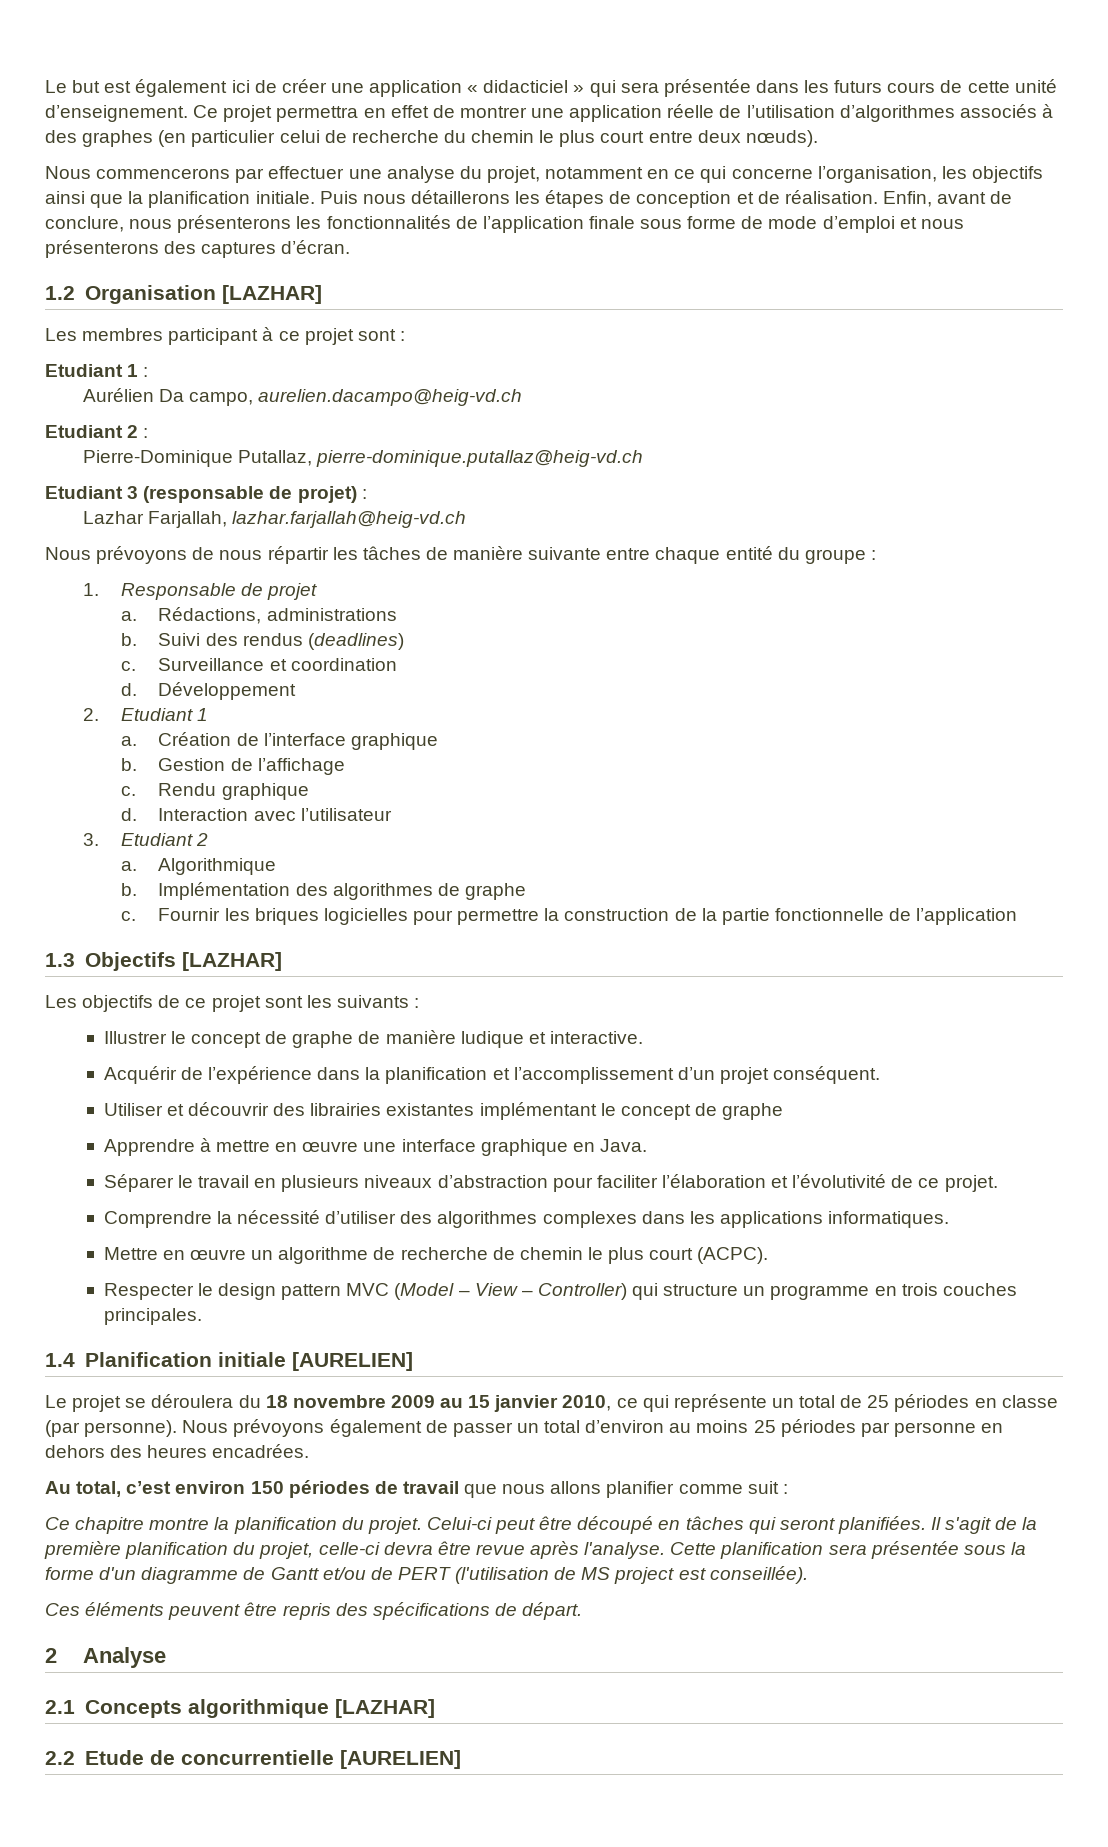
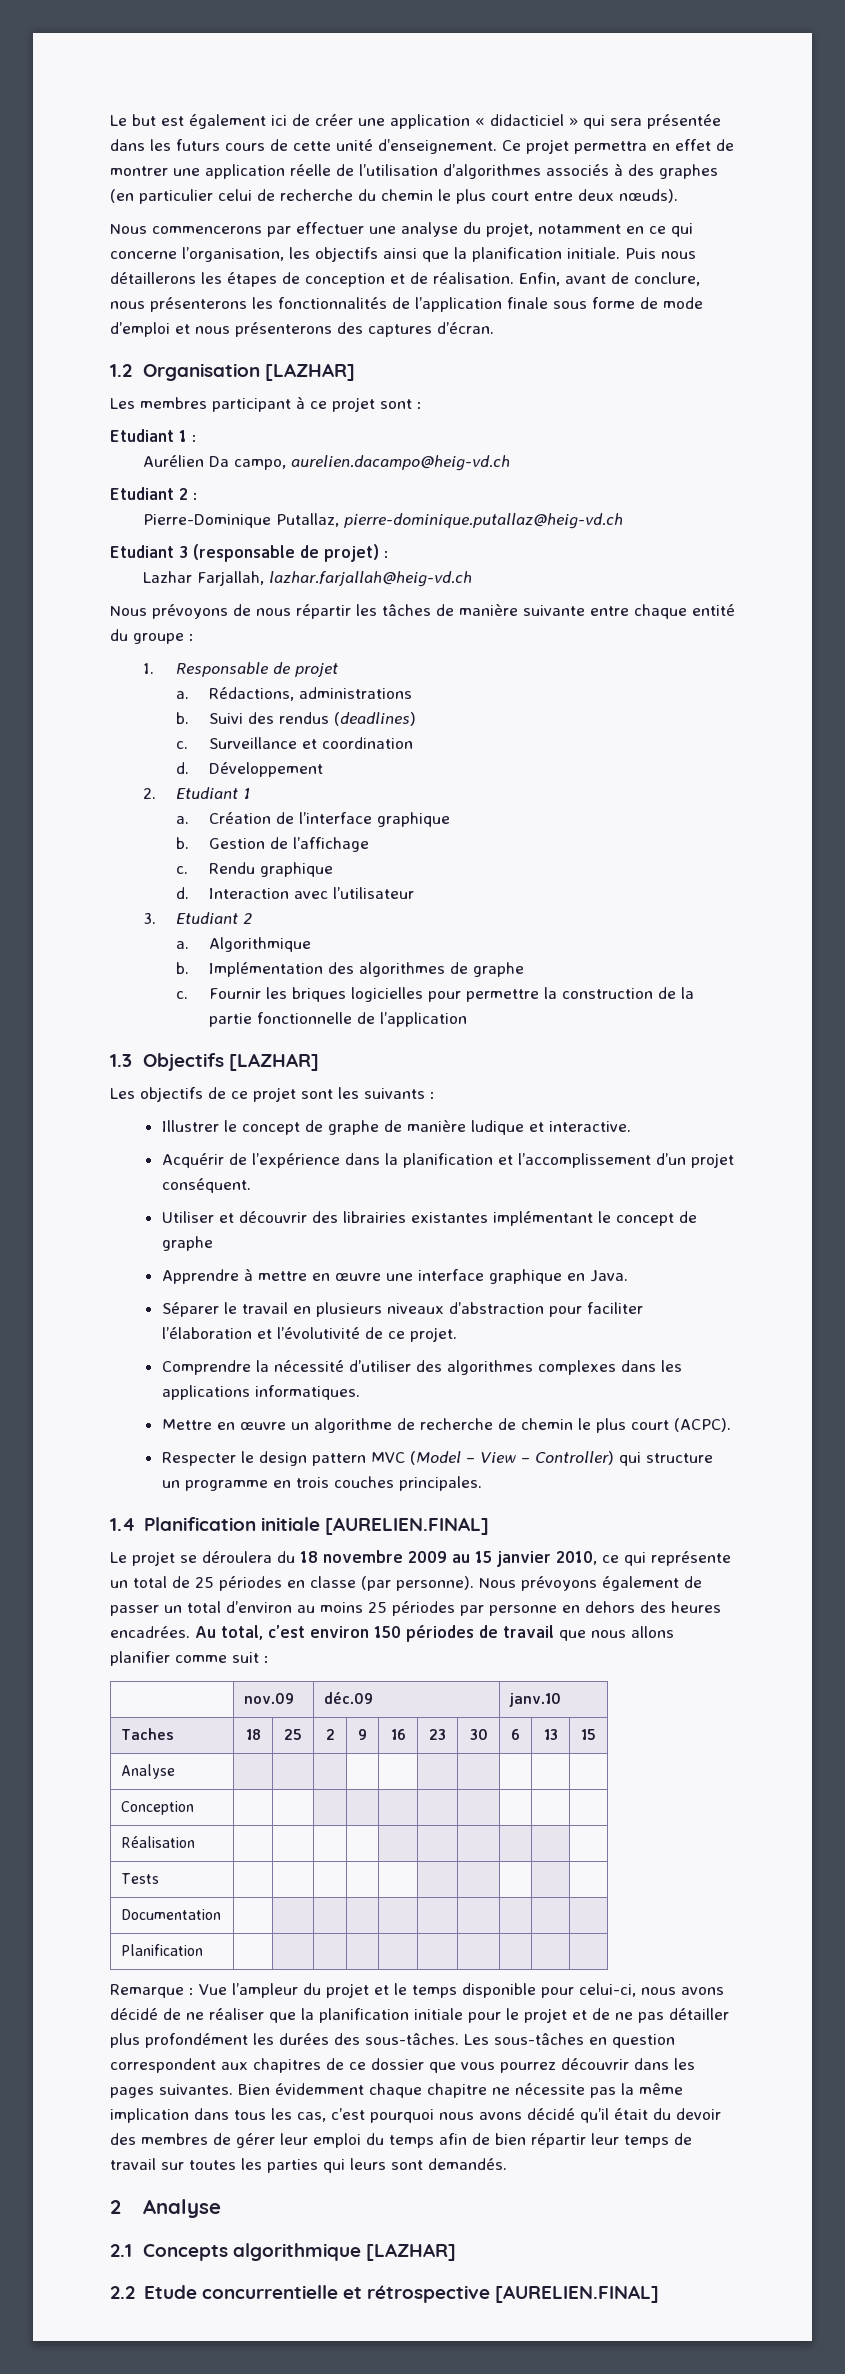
- 1.4 Planification initiale [AURELIEN]
+ 1.4 Planification initiale [AURELIEN.FINAL]
- Nous prévoyons également de passer un total d’environ au moins 25 périodes par personne en dehors des heures encadrées.
- Au total, c’est environ 150 périodes de travail que nous allons planifier comme suit :
+ Nous prévoyons également de passer un total d’environ au moins 25 périodes par personne en dehors des heures encadrées. Au total, c’est environ 150 périodes de travail que nous allons planifier comme suit :
- Ce chapitre montre la planification du projet. Celui-ci peut être découpé en tâches qui seront planifiées. Il s'agit de la première planification du projet, celle-ci devra être revue après l'analyse. Cette planification sera présentée sous la forme d'un diagramme de Gantt et/ou de PERT (l'utilisation de MS project est conseillée).
- Ces éléments peuvent être repris des spécifications de départ.
+ | nov.09 | déc.09 | janv.10
+ Taches | 18 | 25 | 2 | 9 | 16 | 23 | 30 | 6 | 13 | 15
+ Analyse | | | | | | | | | |
+ Conception | | | | | | | | | |
+ Réalisation | | | | | | | | | |
+ Tests | | | | | | | | | |
+ Documentation | | | | | | | | | |
+ Planification | | | | | | | | | |
+ Remarque : Vue l’ampleur du projet et le temps disponible pour celui-ci, nous avons décidé de ne réaliser que la planification initiale pour le projet et de ne pas détailler plus profondément les durées des sous-tâches. Les sous-tâches en question correspondent aux chapitres de ce dossier que vous pourrez découvrir dans les pages suivantes. Bien évidemment chaque chapitre ne nécessite pas la même implication dans tous les cas, c’est pourquoi nous avons décidé qu’il était du devoir des membres de gérer leur emploi du temps afin de bien répartir leur temps de travail sur toutes les parties qui leurs sont demandés.
- 2.2 Etude de concurrentielle [AURELIEN]
+ 2.2 Etude concurrentielle et rétrospective [AURELIEN.FINAL]

